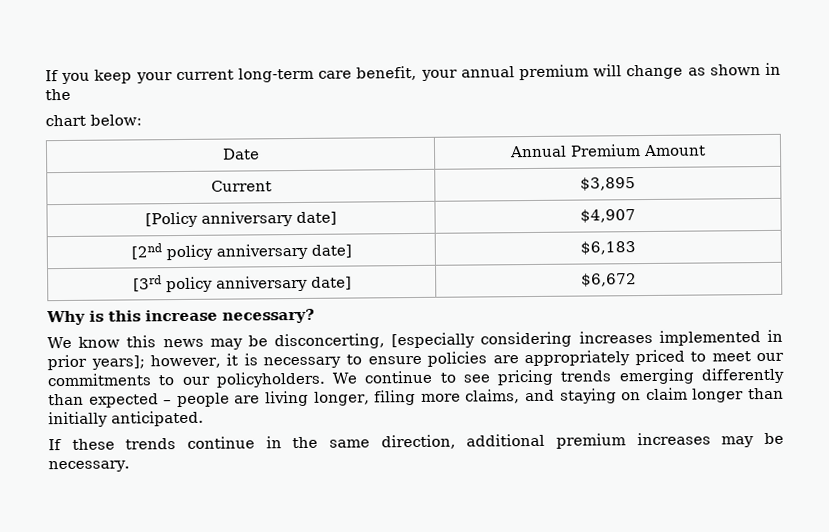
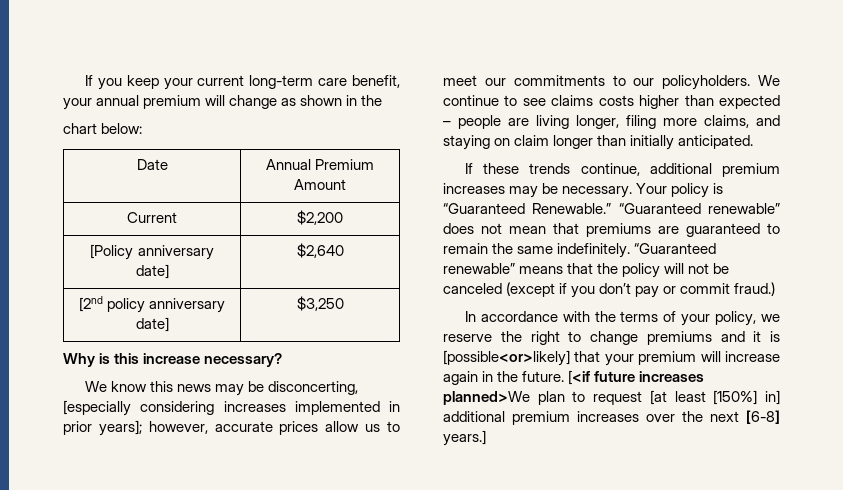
- Current | $3,895
+ Current | $2,200
- [Policy anniversary date] | $4,907
+ [Policy anniversary date] | $2,640
- [2nd policy anniversary date] | $6,183
- [3rd policy anniversary date] | $6,672
+ [2nd policy anniversary date] | $3,250
- We know this news may be disconcerting, [especially considering increases implemented in prior years]; however, it is necessary to ensure policies are appropriately priced to meet our commitments to our policyholders.
+ We know this news may be disconcerting, [especially considering increases implemented in prior years]; however, accurate prices allow us to meet our commitments to our policyholders.
- We continue to see pricing trends emerging differently than expected – people are living longer, filing more claims, and staying on claim longer than initially anticipated.
+ We continue to see claims costs higher than expected – people are living longer, filing more claims, and staying on claim longer than initially anticipated.
- If these trends continue in the same direction, additional premium increases may be necessary.
+ If these trends continue, additional premium increases may be necessary.
+ Your policy is “Guaranteed Renewable.” “Guaranteed renewable” does not mean that premiums are guaranteed to remain the same indefinitely. “Guaranteed renewable” means that the policy will not be canceled (except if you don’t pay or commit fraud.)
+ In accordance with the terms of your policy, we reserve the right to change premiums and it is [possible<or>likely] that your premium will increase again in the future. [<if future increases planned>We plan to request [at least [150%] in] additional premium increases over the next [6-8] years.]

